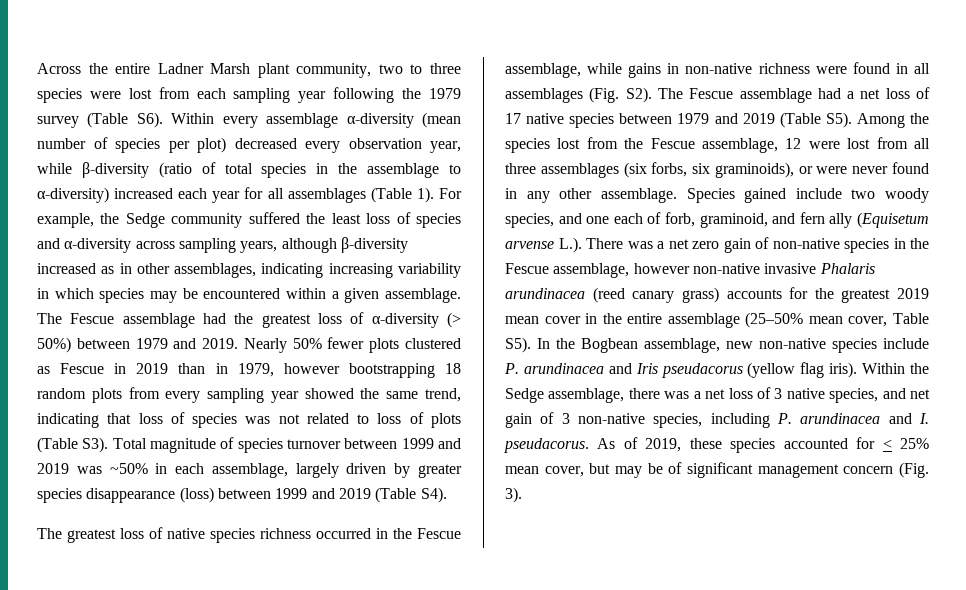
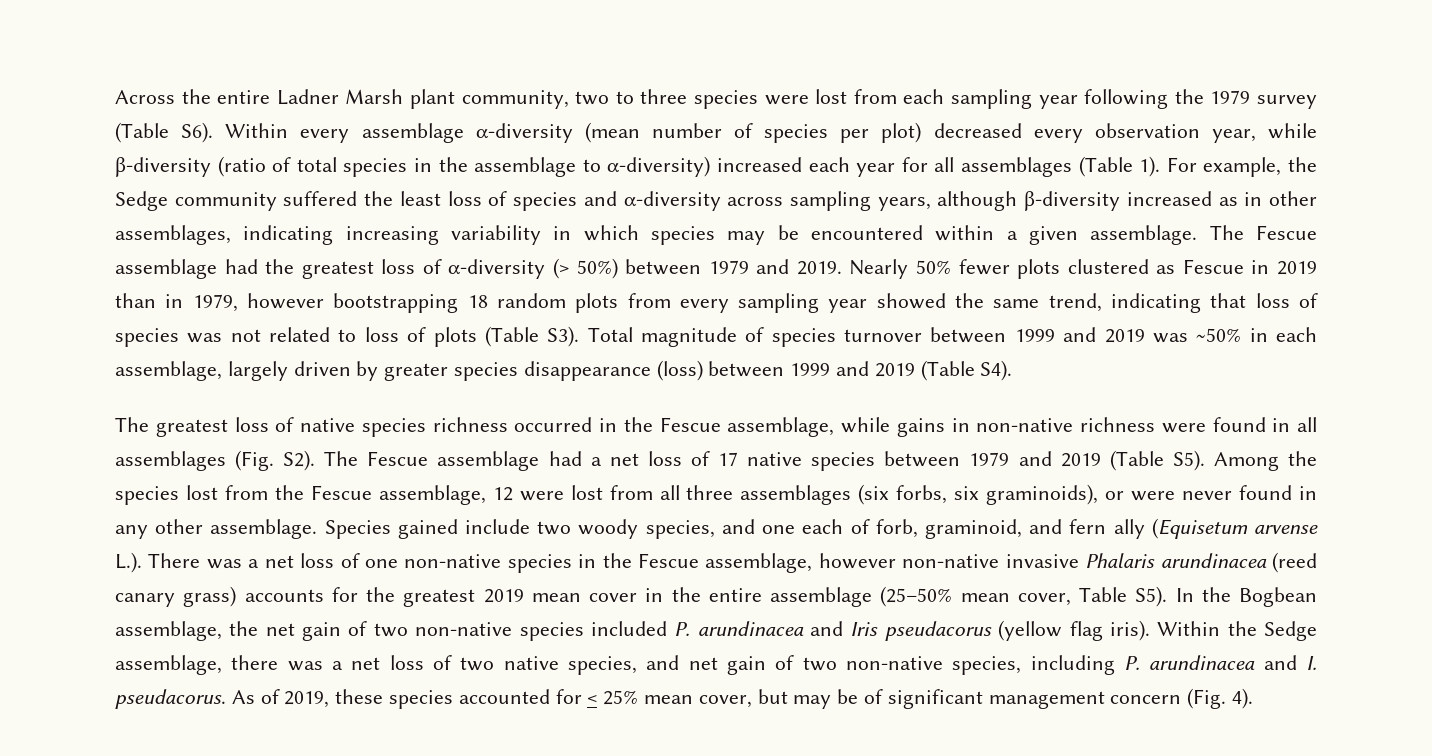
- Species gained include two woody species, and one each of forb, graminoid, and fern ally (Equisetum arvense L.). There was a net zero gain of non-native species in the Fescue assemblage, however non-native invasive Phalaris arundinacea (reed canary grass) accounts for the greatest 2019 mean cover in the entire assemblage (25–50% mean cover, Table S5). In the Bogbean assemblage, new non-native species include P. arundinacea and Iris pseudacorus (yellow flag iris).
+ Species gained include two woody species, and one each of forb, graminoid, and fern ally (Equisetum arvense L.). There was a net loss of one non-native species in the Fescue assemblage, however non-native invasive Phalaris arundinacea (reed canary grass) accounts for the greatest 2019 mean cover in the entire assemblage (25–50% mean cover, Table S5). In the Bogbean assemblage, the net gain of two non-native species included P. arundinacea and Iris pseudacorus (yellow flag iris).
- Within the Sedge assemblage, there was a net loss of 3 native species, and net gain of 3 non-native species, including P. arundinacea and I. pseudacorus.
+ Within the Sedge assemblage, there was a net loss of two native species, and net gain of two non-native species, including P. arundinacea and I. pseudacorus.
- As of 2019, these species accounted for < 25% mean cover, but may be of significant management concern (Fig. 3).
+ As of 2019, these species accounted for < 25% mean cover, but may be of significant management concern (Fig. 4).

